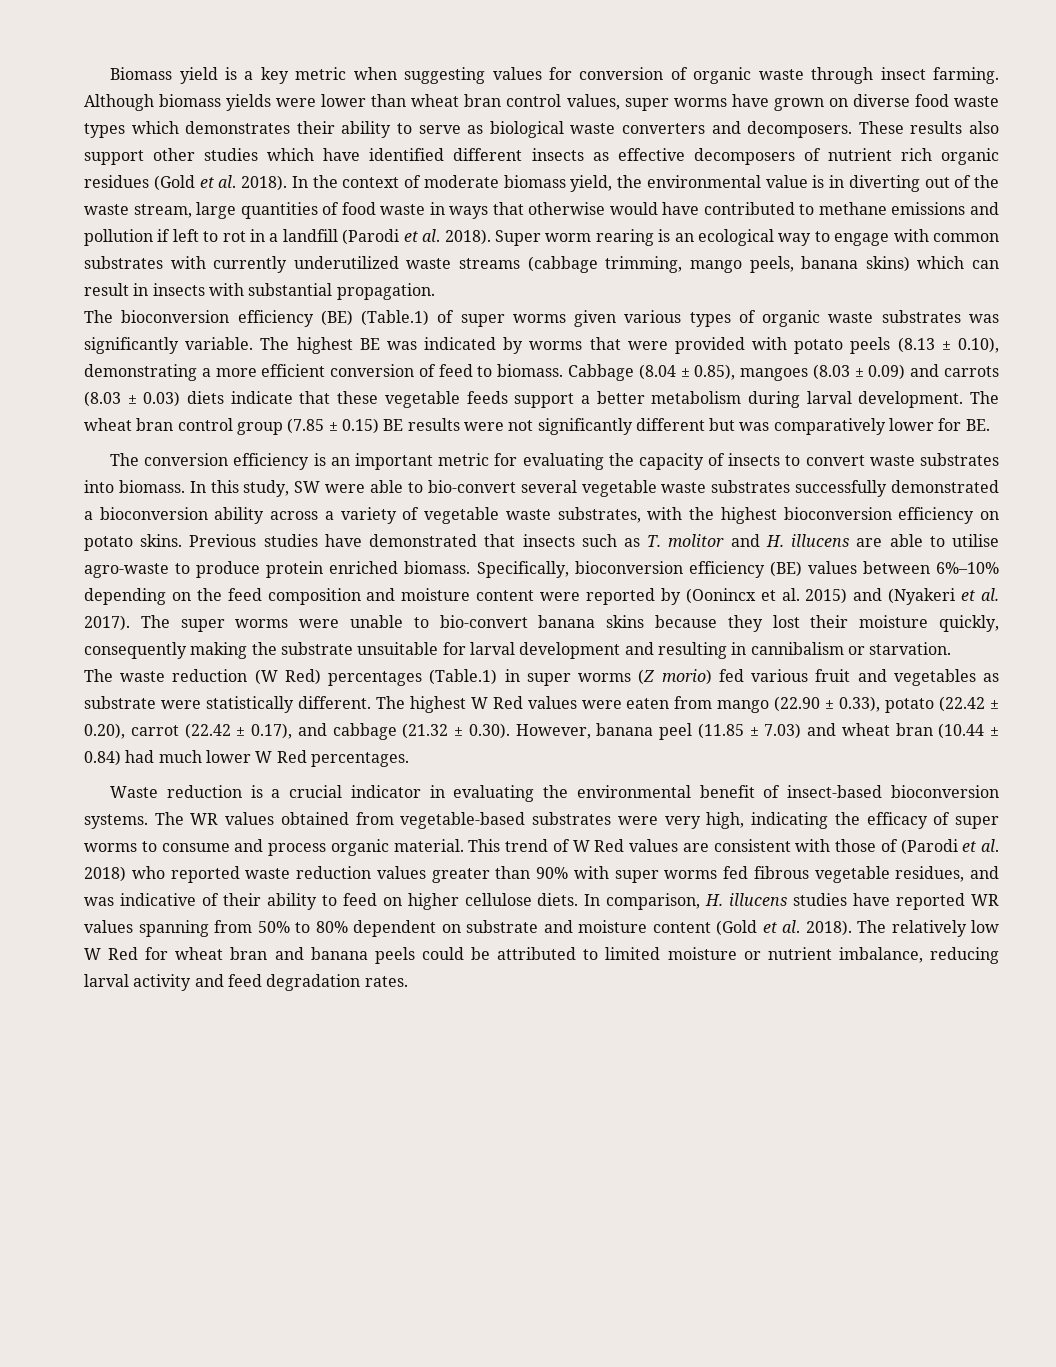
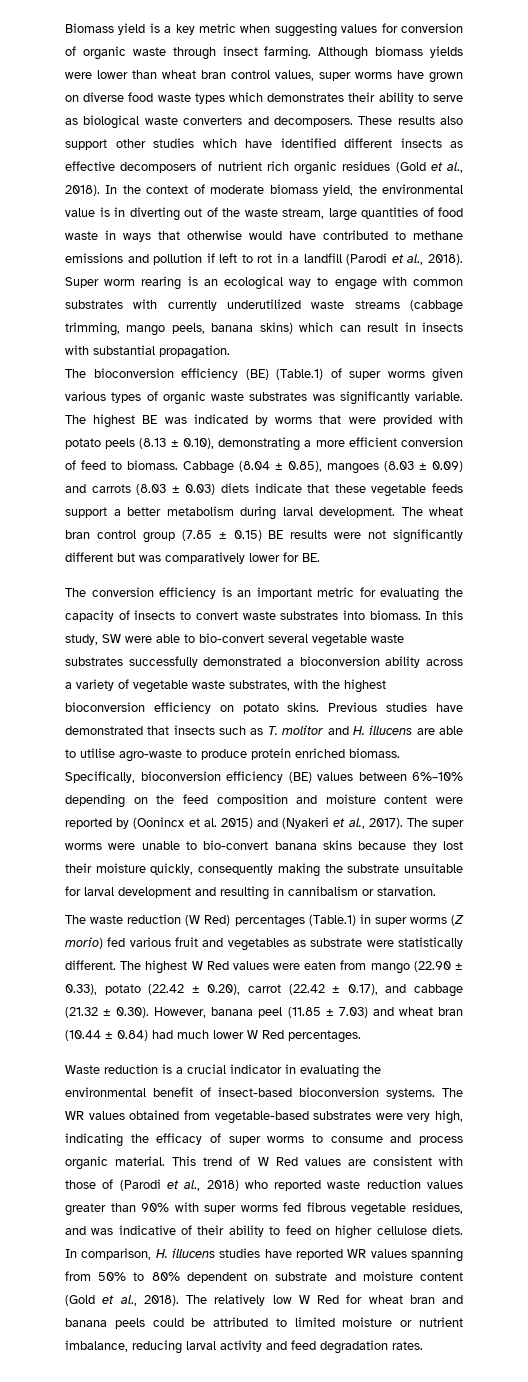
- These results also support other studies which have identified different insects as effective decomposers of nutrient rich organic residues (Gold et al. 2018).
+ These results also support other studies which have identified different insects as effective decomposers of nutrient rich organic residues (Gold et al., 2018).
- In the context of moderate biomass yield, the environmental value is in diverting out of the waste stream, large quantities of food waste in ways that otherwise would have contributed to methane emissions and pollution if left to rot in a landfill (Parodi et al. 2018).
+ In the context of moderate biomass yield, the environmental value is in diverting out of the waste stream, large quantities of food waste in ways that otherwise would have contributed to methane emissions and pollution if left to rot in a landfill (Parodi et al., 2018).
- Specifically, bioconversion efficiency (BE) values between 6%–10% depending on the feed composition and moisture content were reported by (Oonincx et al. 2015) and (Nyakeri et al. 2017).
+ Specifically, bioconversion efficiency (BE) values between 6%–10% depending on the feed composition and moisture content were reported by (Oonincx et al. 2015) and (Nyakeri et al., 2017).
- This trend of W Red values are consistent with those of (Parodi et al. 2018) who reported waste reduction values greater than 90% with super worms fed fibrous vegetable residues, and was indicative of their ability to feed on higher cellulose diets.
+ This trend of W Red values are consistent with those of (Parodi et al., 2018) who reported waste reduction values greater than 90% with super worms fed fibrous vegetable residues, and was indicative of their ability to feed on higher cellulose diets.
- In comparison, H. illucens studies have reported WR values spanning from 50% to 80% dependent on substrate and moisture content (Gold et al. 2018).
+ In comparison, H. illucens studies have reported WR values spanning from 50% to 80% dependent on substrate and moisture content (Gold et al., 2018).

